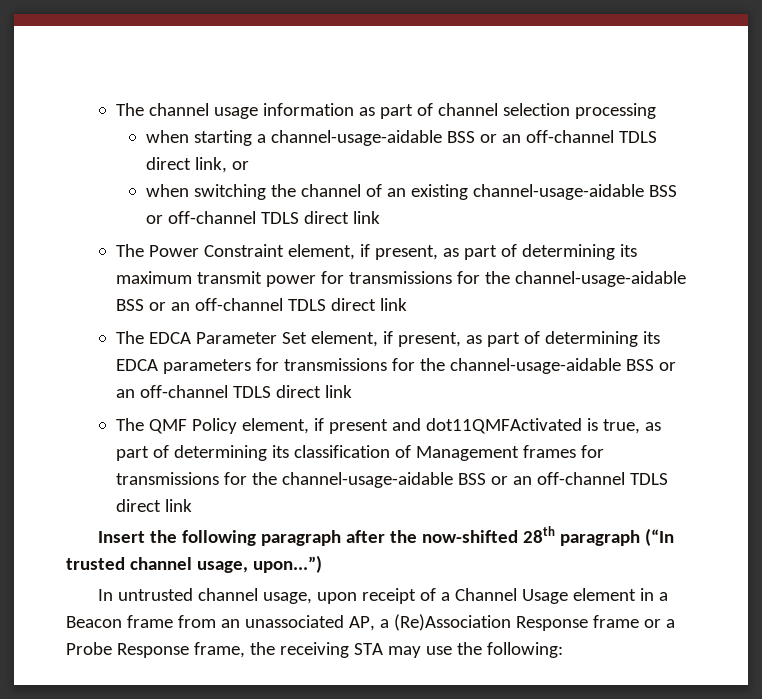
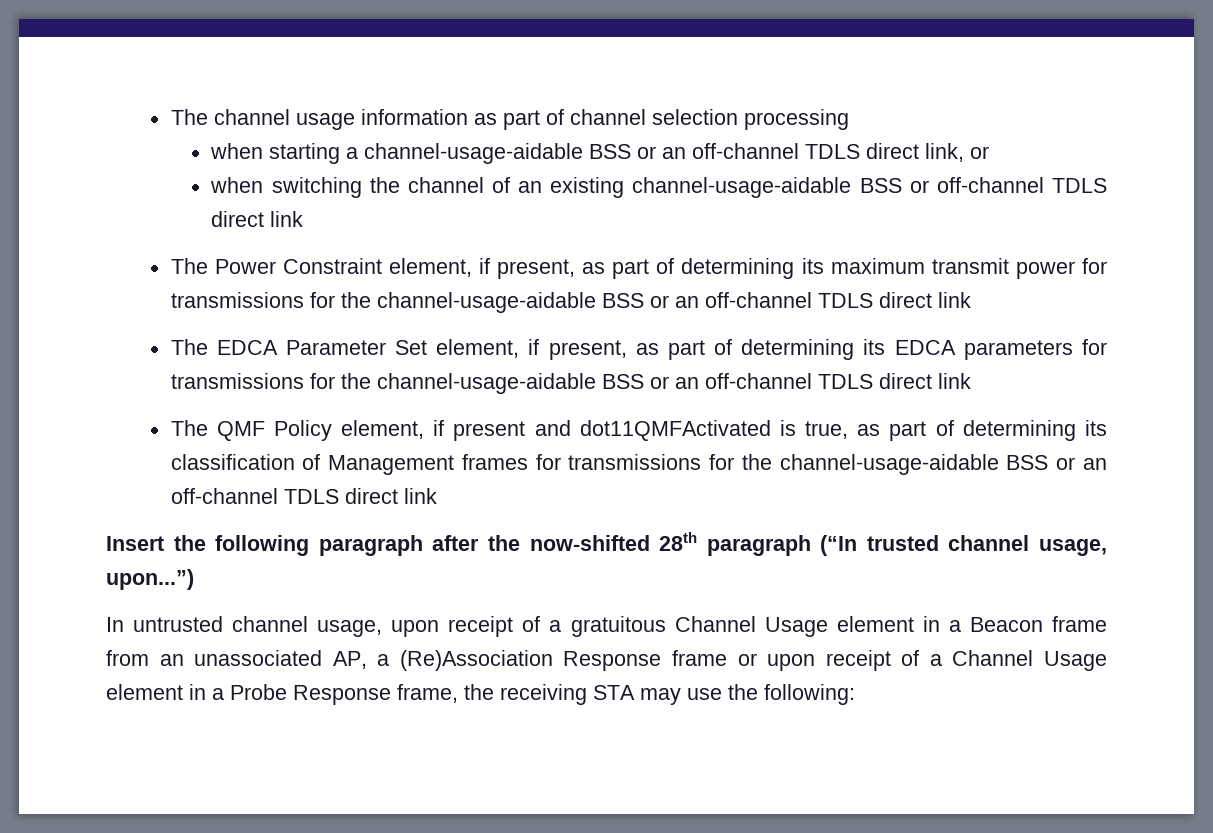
- In untrusted channel usage, upon receipt of a Channel Usage element in a Beacon frame from an unassociated AP, a (Re)Association Response frame or a Probe Response frame, the receiving STA may use the following:
+ In untrusted channel usage, upon receipt of a gratuitous Channel Usage element in a Beacon frame from an unassociated AP, a (Re)Association Response frame or upon receipt of a Channel Usage element in a Probe Response frame, the receiving STA may use the following:

